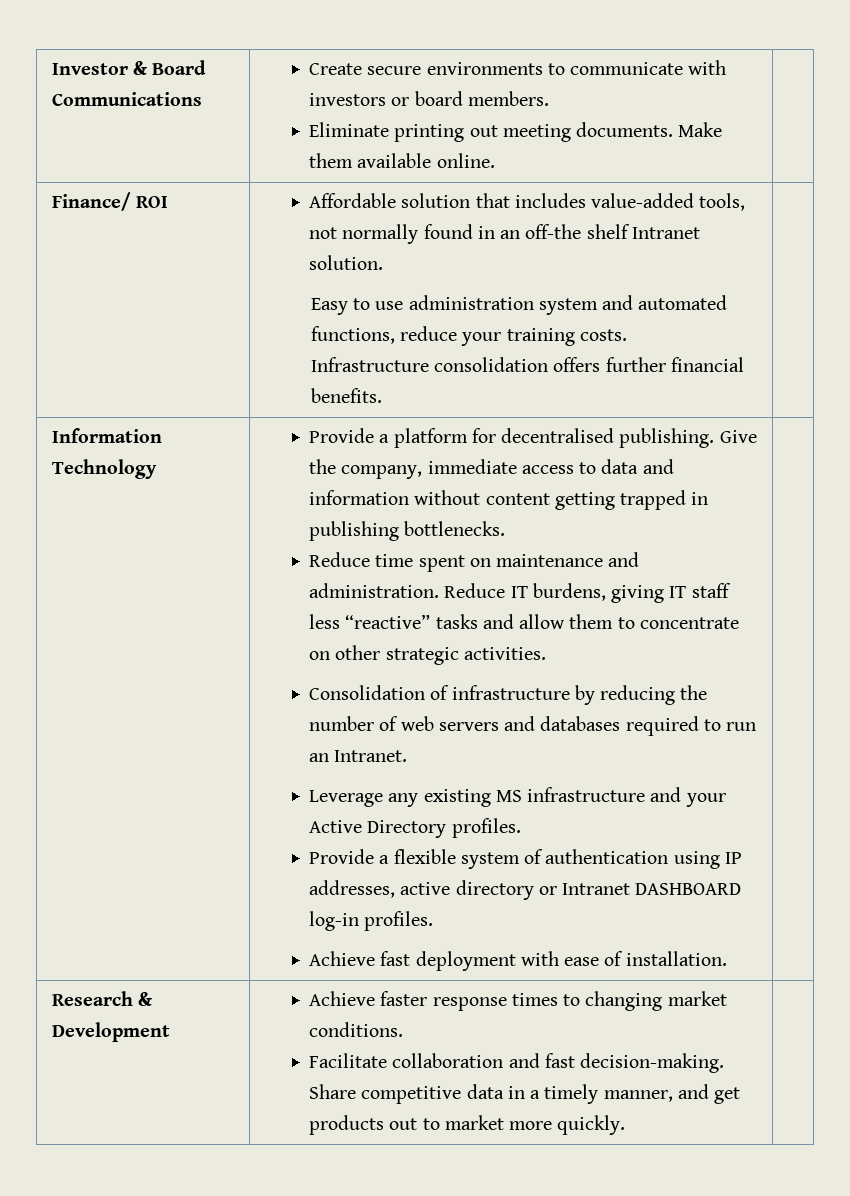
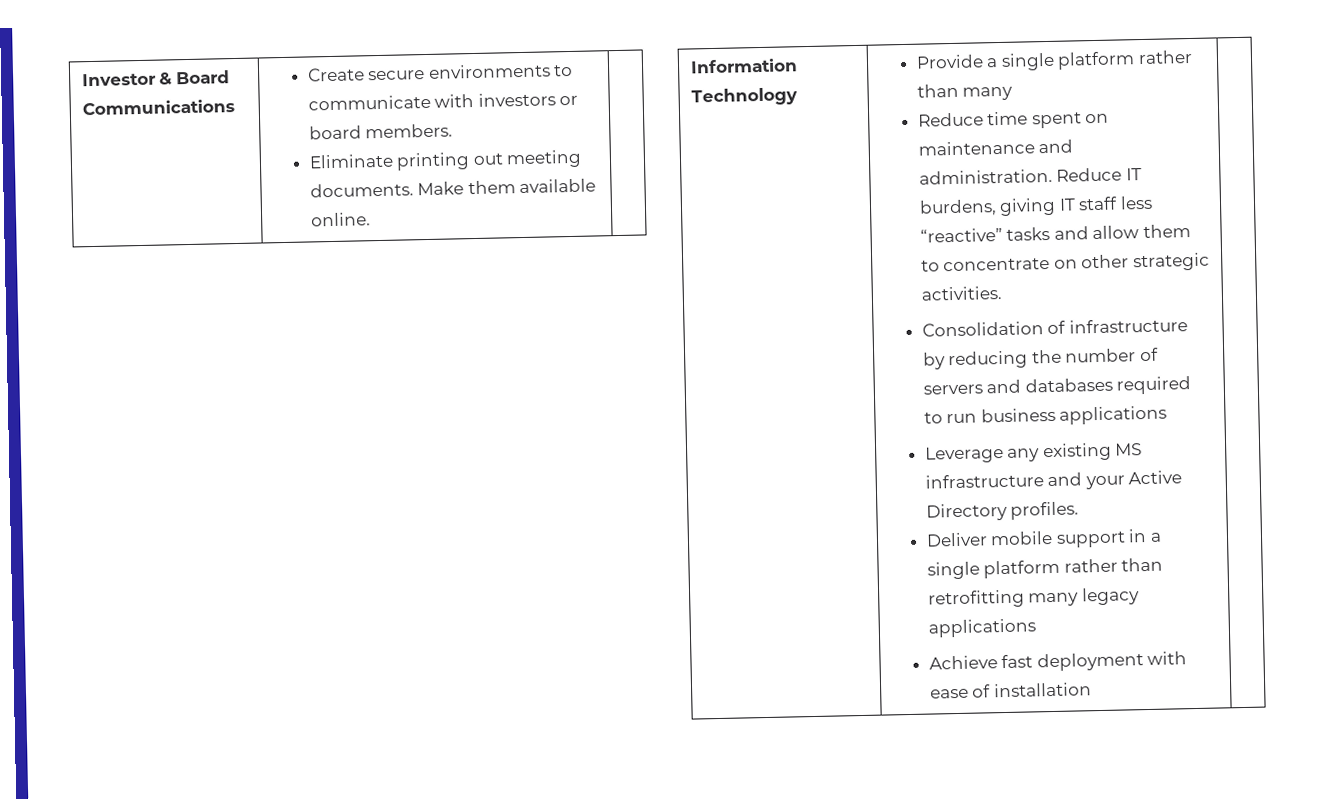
- Finance/ ROI | Affordable solution that includes value-added tools, not normally found in an off-the shelf Intranet solution.
- Easy to use administration system and automated functions, reduce your training costs.
- Infrastructure consolidation offers further financial benefits. |
- Information Technology | Provide a platform for decentralised publishing. Give the company, immediate access to data and information without content getting trapped in publishing bottlenecks.
+ Information Technology | Provide a single platform rather than many
- Consolidation of infrastructure by reducing the number of web servers and databases required to run an Intranet.
+ Consolidation of infrastructure by reducing the number of servers and databases required to run business applications
- Provide a flexible system of authentication using IP addresses, active directory or Intranet DASHBOARD log-in profiles.
+ Deliver mobile support in a single platform rather than retrofitting many legacy applications
- Achieve fast deployment with ease of installation. |
- Research & Development | Achieve faster response times to changing market conditions.
- Facilitate collaboration and fast decision-making. Share competitive data in a timely manner, and get products out to market more quickly. |
+ Achieve fast deployment with ease of installation

